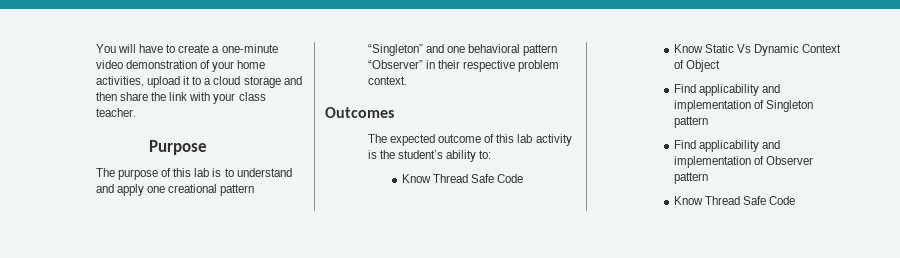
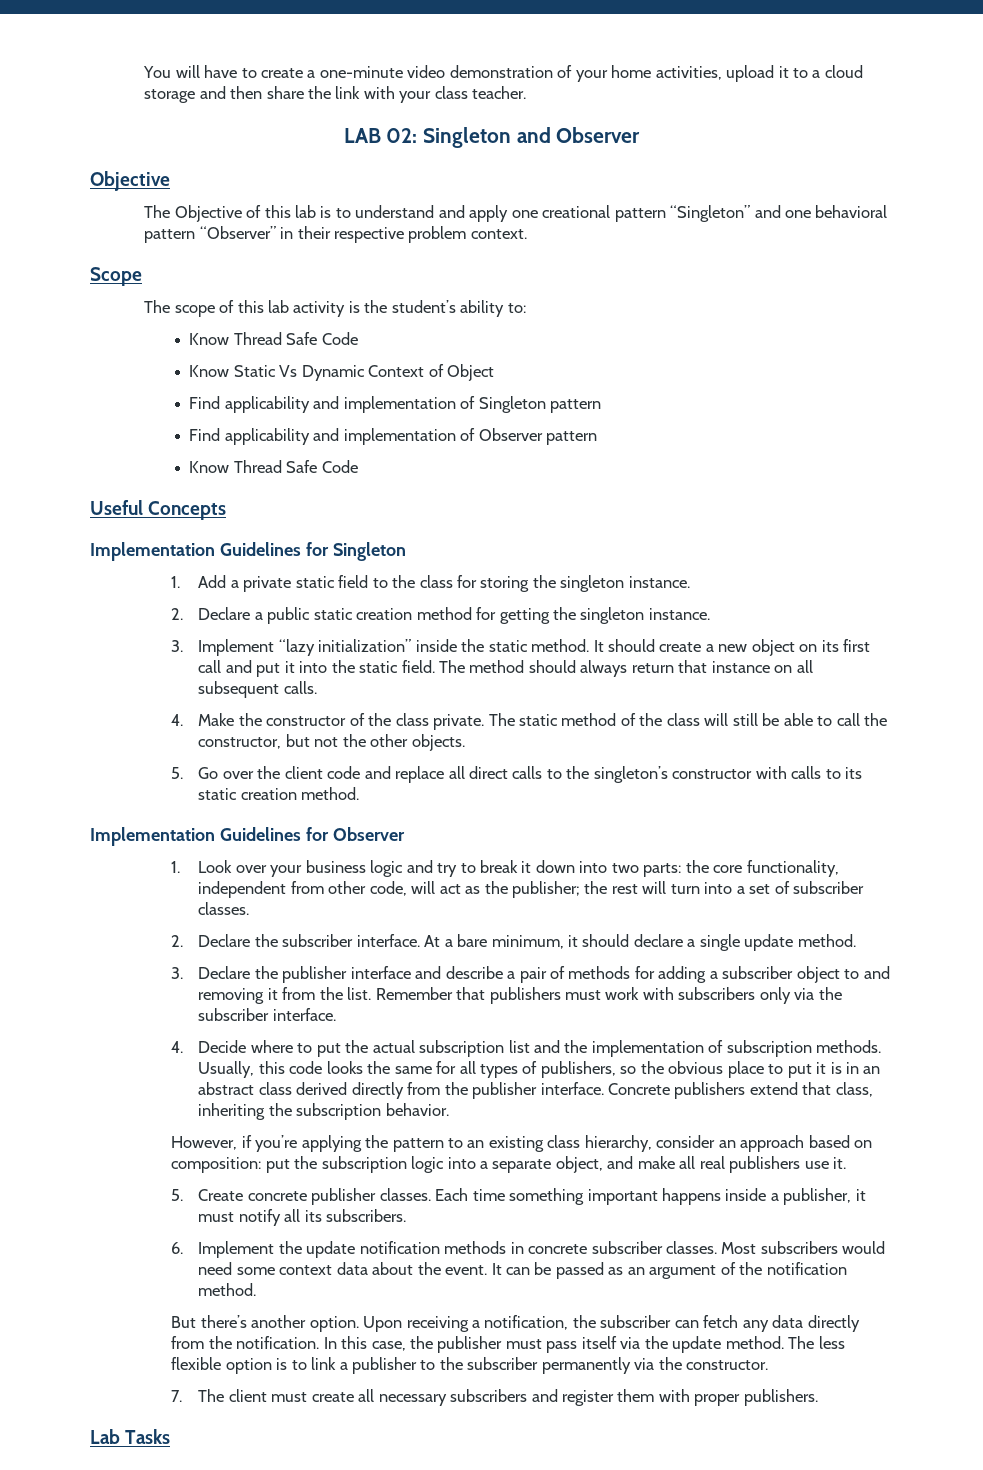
- Purpose
- The purpose of this lab is to understand and apply one creational pattern “Singleton” and one behavioral pattern “Observer” in their respective problem context.
+ LAB 02: Singleton and Observer
+ Objective
+ The Objective of this lab is to understand and apply one creational pattern “Singleton” and one behavioral pattern “Observer” in their respective problem context.
- Outcomes
- The expected outcome of this lab activity is the student’s ability to:
+ Scope
+ The scope of this lab activity is the student’s ability to:
+ Useful Concepts
+ Implementation Guidelines for Singleton
+ 1. Add a private static field to the class for storing the singleton instance.
+ 2. Declare a public static creation method for getting the singleton instance.
+ 3. Implement “lazy initialization” inside the static method. It should create a new object on its first call and put it into the static field. The method should always return that instance on all subsequent calls.
+ 4. Make the constructor of the class private. The static method of the class will still be able to call the constructor, but not the other objects.
+ 5. Go over the client code and replace all direct calls to the singleton’s constructor with calls to its static creation method.
+ Implementation Guidelines for Observer
+ 1. Look over your business logic and try to break it down into two parts: the core functionality, independent from other code, will act as the publisher; the rest will turn into a set of subscriber classes.
+ 2. Declare the subscriber interface. At a bare minimum, it should declare a single update method.
+ 3. Declare the publisher interface and describe a pair of methods for adding a subscriber object to and removing it from the list. Remember that publishers must work with subscribers only via the subscriber interface.
+ 4. Decide where to put the actual subscription list and the implementation of subscription methods. Usually, this code looks the same for all types of publishers, so the obvious place to put it is in an abstract class derived directly from the publisher interface. Concrete publishers extend that class, inheriting the subscription behavior.
+ However, if you’re applying the pattern to an existing class hierarchy, consider an approach based on composition: put the subscription logic into a separate object, and make all real publishers use it.
+ 5. Create concrete publisher classes. Each time something important happens inside a publisher, it must notify all its subscribers.
+ 6. Implement the update notification methods in concrete subscriber classes. Most subscribers would need some context data about the event. It can be passed as an argument of the notification method.
+ But there’s another option. Upon receiving a notification, the subscriber can fetch any data directly from the notification. In this case, the publisher must pass itself via the update method. The less flexible option is to link a publisher to the subscriber permanently via the constructor.
+ 7. The client must create all necessary subscribers and register them with proper publishers.
+ Lab Tasks

